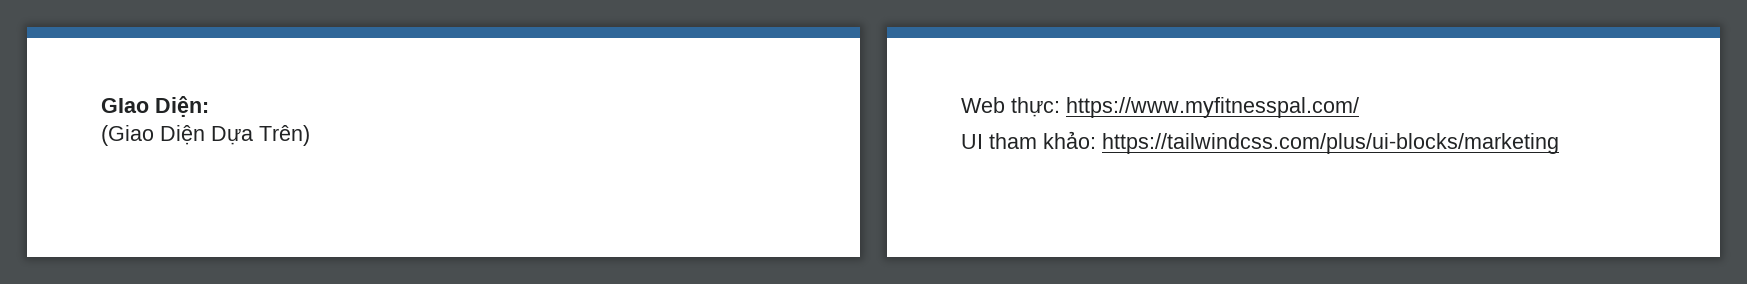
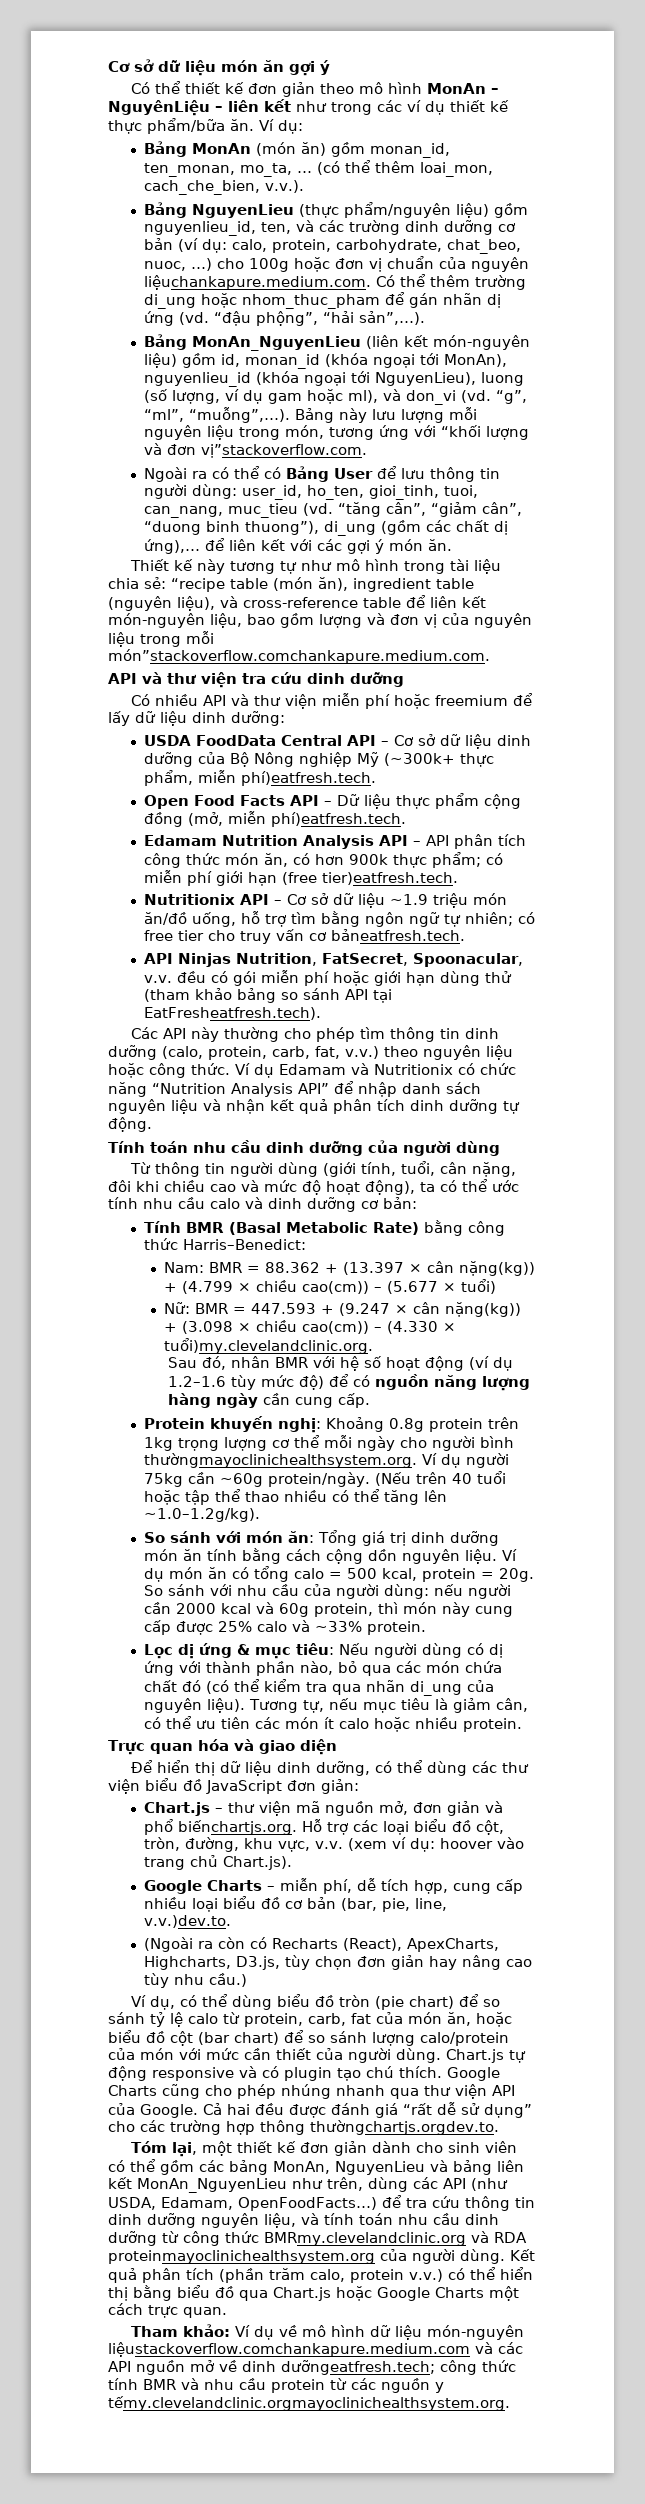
- GIao Diện:
- (Giao Diện Dựa Trên)
- Web thực: https://www.myfitnesspal.com/
- UI tham khảo: https://tailwindcss.com/plus/ui-blocks/marketing
+ Cơ sở dữ liệu món ăn gợi ý
+ Có thể thiết kế đơn giản theo mô hình MonAn – NguyênLiệu – liên kết như trong các ví dụ thiết kế thực phẩm/bữa ăn. Ví dụ:
+ Bảng MonAn (món ăn) gồm monan_id, ten_monan, mo_ta, … (có thể thêm loai_mon, cach_che_bien, v.v.).
+ Bảng NguyenLieu (thực phẩm/nguyên liệu) gồm nguyenlieu_id, ten, và các trường dinh dưỡng cơ bản (ví dụ: calo, protein, carbohydrate, chat_beo, nuoc, …) cho 100g hoặc đơn vị chuẩn của nguyên liệuchankapure.medium.com. Có thể thêm trường di_ung hoặc nhom_thuc_pham để gán nhãn dị ứng (vd. “đậu phộng”, “hải sản”,…).
+ Bảng MonAn_NguyenLieu (liên kết món-nguyên liệu) gồm id, monan_id (khóa ngoại tới MonAn), nguyenlieu_id (khóa ngoại tới NguyenLieu), luong (số lượng, ví dụ gam hoặc ml), và don_vi (vd. “g”, “ml”, “muỗng”,…). Bảng này lưu lượng mỗi nguyên liệu trong món, tương ứng với “khối lượng và đơn vị”stackoverflow.com.
+ Ngoài ra có thể có Bảng User để lưu thông tin người dùng: user_id, ho_ten, gioi_tinh, tuoi, can_nang, muc_tieu (vd. “tăng cân”, “giảm cân”, “duong binh thuong”), di_ung (gồm các chất dị ứng),… để liên kết với các gợi ý món ăn.
+ Thiết kế này tương tự như mô hình trong tài liệu chia sẻ: “recipe table (món ăn), ingredient table (nguyên liệu), và cross-reference table để liên kết món-nguyên liệu, bao gồm lượng và đơn vị của nguyên liệu trong mỗi món”stackoverflow.comchankapure.medium.com.
+ API và thư viện tra cứu dinh dưỡng
+ Có nhiều API và thư viện miễn phí hoặc freemium để lấy dữ liệu dinh dưỡng:
+ USDA FoodData Central API – Cơ sở dữ liệu dinh dưỡng của Bộ Nông nghiệp Mỹ (~300k+ thực phẩm, miễn phí)eatfresh.tech.
+ Open Food Facts API – Dữ liệu thực phẩm cộng đồng (mở, miễn phí)eatfresh.tech.
+ Edamam Nutrition Analysis API – API phân tích công thức món ăn, có hơn 900k thực phẩm; có miễn phí giới hạn (free tier)eatfresh.tech.
+ Nutritionix API – Cơ sở dữ liệu ~1.9 triệu món ăn/đồ uống, hỗ trợ tìm bằng ngôn ngữ tự nhiên; có free tier cho truy vấn cơ bảneatfresh.tech.
+ API Ninjas Nutrition, FatSecret, Spoonacular, v.v. đều có gói miễn phí hoặc giới hạn dùng thử (tham khảo bảng so sánh API tại EatFresheatfresh.tech).
+ Các API này thường cho phép tìm thông tin dinh dưỡng (calo, protein, carb, fat, v.v.) theo nguyên liệu hoặc công thức. Ví dụ Edamam và Nutritionix có chức năng “Nutrition Analysis API” để nhập danh sách nguyên liệu và nhận kết quả phân tích dinh dưỡng tự động.
+ Tính toán nhu cầu dinh dưỡng của người dùng
+ Từ thông tin người dùng (giới tính, tuổi, cân nặng, đôi khi chiều cao và mức độ hoạt động), ta có thể ước tính nhu cầu calo và dinh dưỡng cơ bản:
+ Tính BMR (Basal Metabolic Rate) bằng công thức Harris–Benedict:
+ Nam: BMR = 88.362 + (13.397 × cân nặng(kg)) + (4.799 × chiều cao(cm)) – (5.677 × tuổi)
+ Nữ: BMR = 447.593 + (9.247 × cân nặng(kg)) + (3.098 × chiều cao(cm)) – (4.330 × tuổi)my.clevelandclinic.org.
+ Sau đó, nhân BMR với hệ số hoạt động (ví dụ 1.2–1.6 tùy mức độ) để có nguồn năng lượng hàng ngày cần cung cấp.
+ Protein khuyến nghị: Khoảng 0.8g protein trên 1kg trọng lượng cơ thể mỗi ngày cho người bình thườngmayoclinichealthsystem.org. Ví dụ người 75kg cần ~60g protein/ngày. (Nếu trên 40 tuổi hoặc tập thể thao nhiều có thể tăng lên ~1.0–1.2g/kg).
+ So sánh với món ăn: Tổng giá trị dinh dưỡng món ăn tính bằng cách cộng dồn nguyên liệu. Ví dụ món ăn có tổng calo = 500 kcal, protein = 20g. So sánh với nhu cầu của người dùng: nếu người cần 2000 kcal và 60g protein, thì món này cung cấp được 25% calo và ~33% protein.
+ Lọc dị ứng & mục tiêu: Nếu người dùng có dị ứng với thành phần nào, bỏ qua các món chứa chất đó (có thể kiểm tra qua nhãn di_ung của nguyên liệu). Tương tự, nếu mục tiêu là giảm cân, có thể ưu tiên các món ít calo hoặc nhiều protein.
+ Trực quan hóa và giao diện
+ Để hiển thị dữ liệu dinh dưỡng, có thể dùng các thư viện biểu đồ JavaScript đơn giản:
+ Chart.js – thư viện mã nguồn mở, đơn giản và phổ biếnchartjs.org. Hỗ trợ các loại biểu đồ cột, tròn, đường, khu vực, v.v. (xem ví dụ: hoover vào trang chủ Chart.js).
+ Google Charts – miễn phí, dễ tích hợp, cung cấp nhiều loại biểu đồ cơ bản (bar, pie, line, v.v.)dev.to.
+ (Ngoài ra còn có Recharts (React), ApexCharts, Highcharts, D3.js, tùy chọn đơn giản hay nâng cao tùy nhu cầu.)
+ Ví dụ, có thể dùng biểu đồ tròn (pie chart) để so sánh tỷ lệ calo từ protein, carb, fat của món ăn, hoặc biểu đồ cột (bar chart) để so sánh lượng calo/protein của món với mức cần thiết của người dùng. Chart.js tự động responsive và có plugin tạo chú thích. Google Charts cũng cho phép nhúng nhanh qua thư viện API của Google. Cả hai đều được đánh giá “rất dễ sử dụng” cho các trường hợp thông thườngchartjs.orgdev.to.
+ Tóm lại, một thiết kế đơn giản dành cho sinh viên có thể gồm các bảng MonAn, NguyenLieu và bảng liên kết MonAn_NguyenLieu như trên, dùng các API (như USDA, Edamam, OpenFoodFacts…) để tra cứu thông tin dinh dưỡng nguyên liệu, và tính toán nhu cầu dinh dưỡng từ công thức BMRmy.clevelandclinic.org và RDA proteinmayoclinichealthsystem.org của người dùng. Kết quả phân tích (phần trăm calo, protein v.v.) có thể hiển thị bằng biểu đồ qua Chart.js hoặc Google Charts một cách trực quan.
+ Tham khảo: Ví dụ về mô hình dữ liệu món-nguyên liệustackoverflow.comchankapure.medium.com và các API nguồn mở về dinh dưỡngeatfresh.tech; công thức tính BMR và nhu cầu protein từ các nguồn y tếmy.clevelandclinic.orgmayoclinichealthsystem.org.

